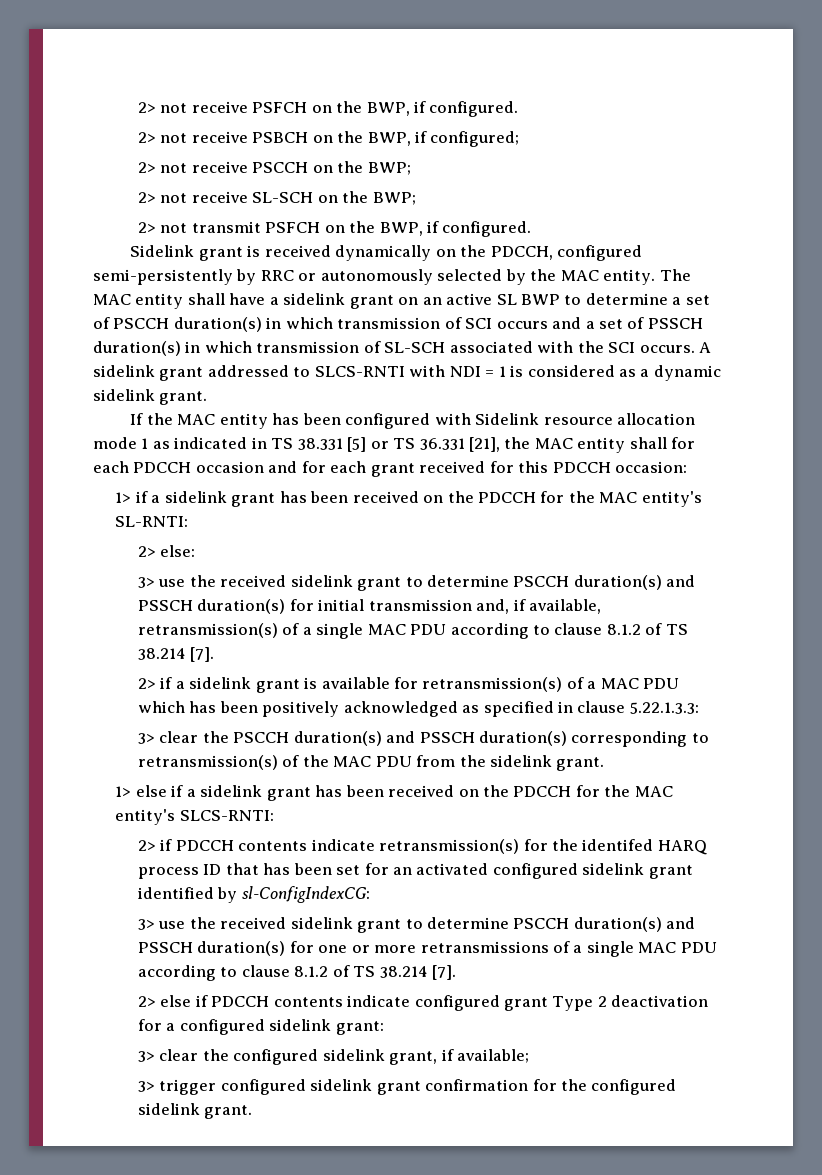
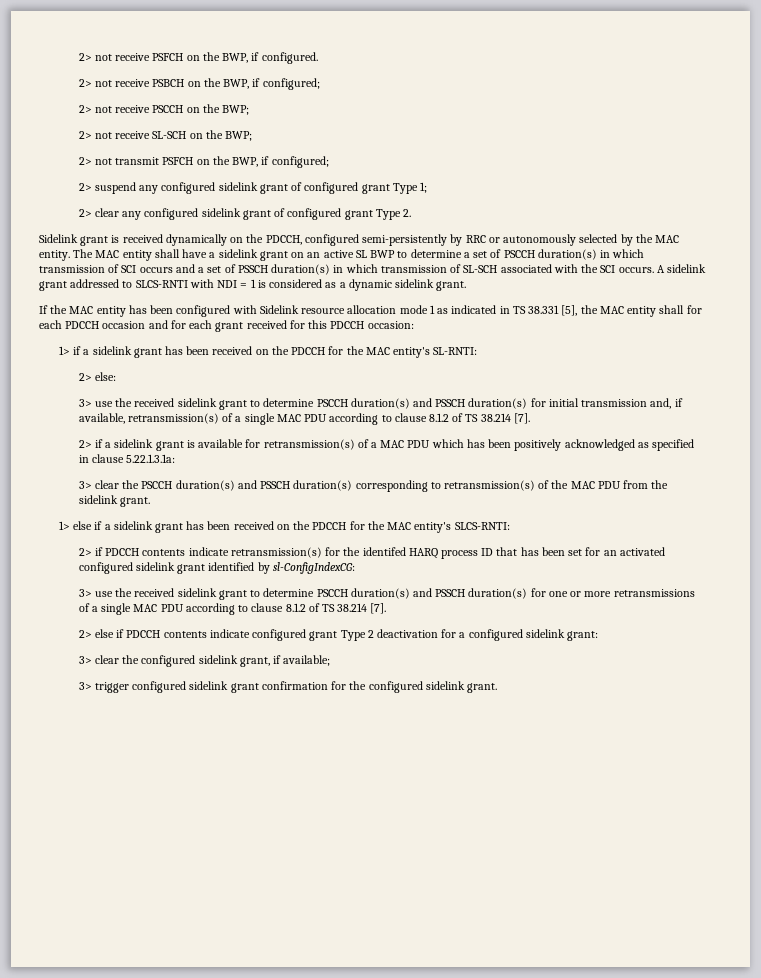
- 2> not transmit PSFCH on the BWP, if configured.
+ 2> not transmit PSFCH on the BWP, if configured;
+ 2> suspend any configured sidelink grant of configured grant Type 1;
+ 2> clear any configured sidelink grant of configured grant Type 2.
- If the MAC entity has been configured with Sidelink resource allocation mode 1 as indicated in TS 38.331 [5] or TS 36.331 [21], the MAC entity shall for each PDCCH occasion and for each grant received for this PDCCH occasion:
+ If the MAC entity has been configured with Sidelink resource allocation mode 1 as indicated in TS 38.331 [5], the MAC entity shall for each PDCCH occasion and for each grant received for this PDCCH occasion:
- 2> if a sidelink grant is available for retransmission(s) of a MAC PDU which has been positively acknowledged as specified in clause 5.22.1.3.3:
+ 2> if a sidelink grant is available for retransmission(s) of a MAC PDU which has been positively acknowledged as specified in clause 5.22.1.3.1a:

